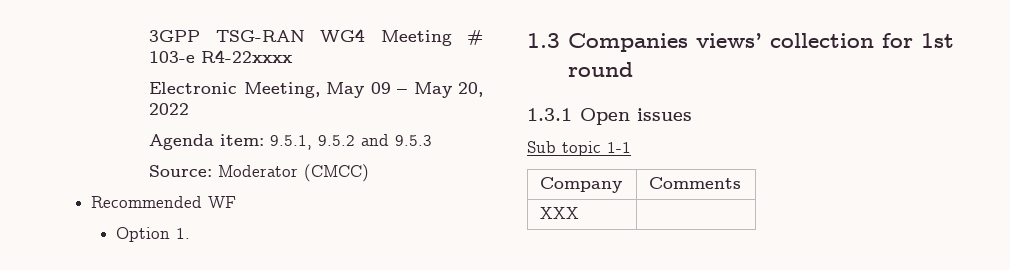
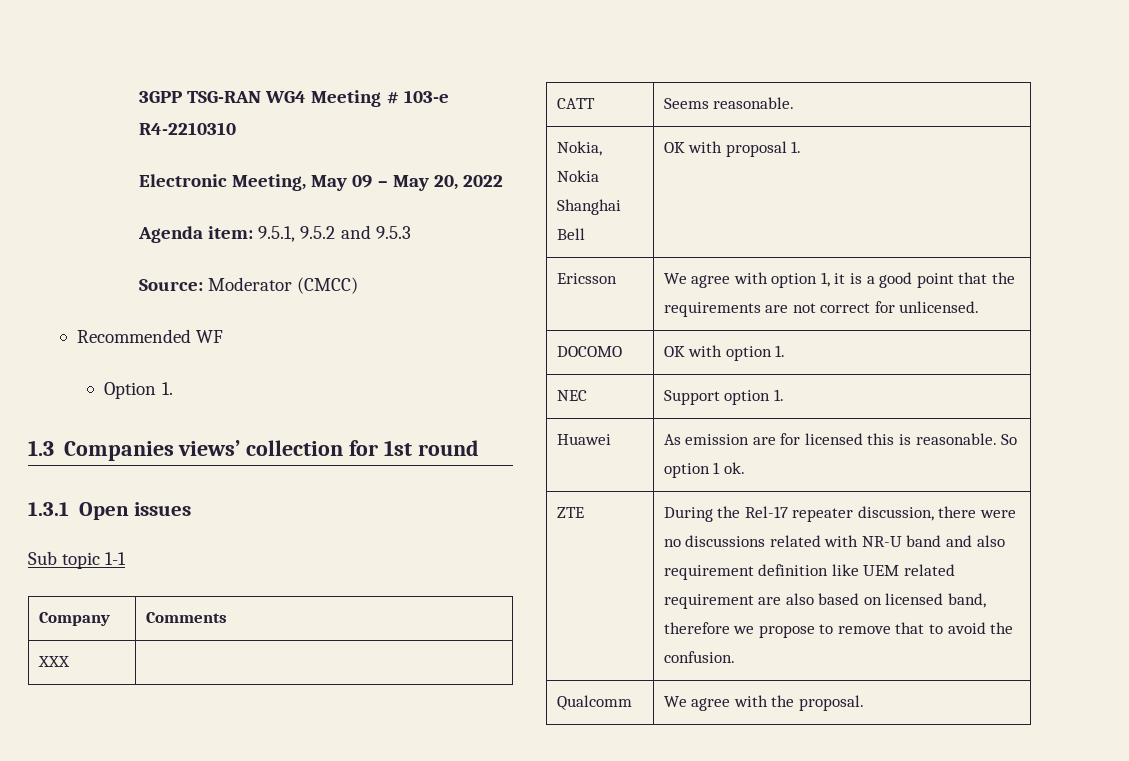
- 3GPP TSG-RAN WG4 Meeting # 103-e R4-22xxxx
+ 3GPP TSG-RAN WG4 Meeting # 103-e R4-2210310
+ CATT | Seems reasonable.
+ Nokia, Nokia Shanghai Bell | OK with proposal 1.
+ Ericsson | We agree with option 1, it is a good point that the requirements are not correct for unlicensed.
+ DOCOMO | OK with option 1.
+ NEC | Support option 1.
+ Huawei | As emission are for licensed this is reasonable. So option 1 ok.
+ ZTE | During the Rel-17 repeater discussion, there were no discussions related with NR-U band and also requirement definition like UEM related requirement are also based on licensed band, therefore we propose to remove that to avoid the confusion.
+ Qualcomm | We agree with the proposal.

